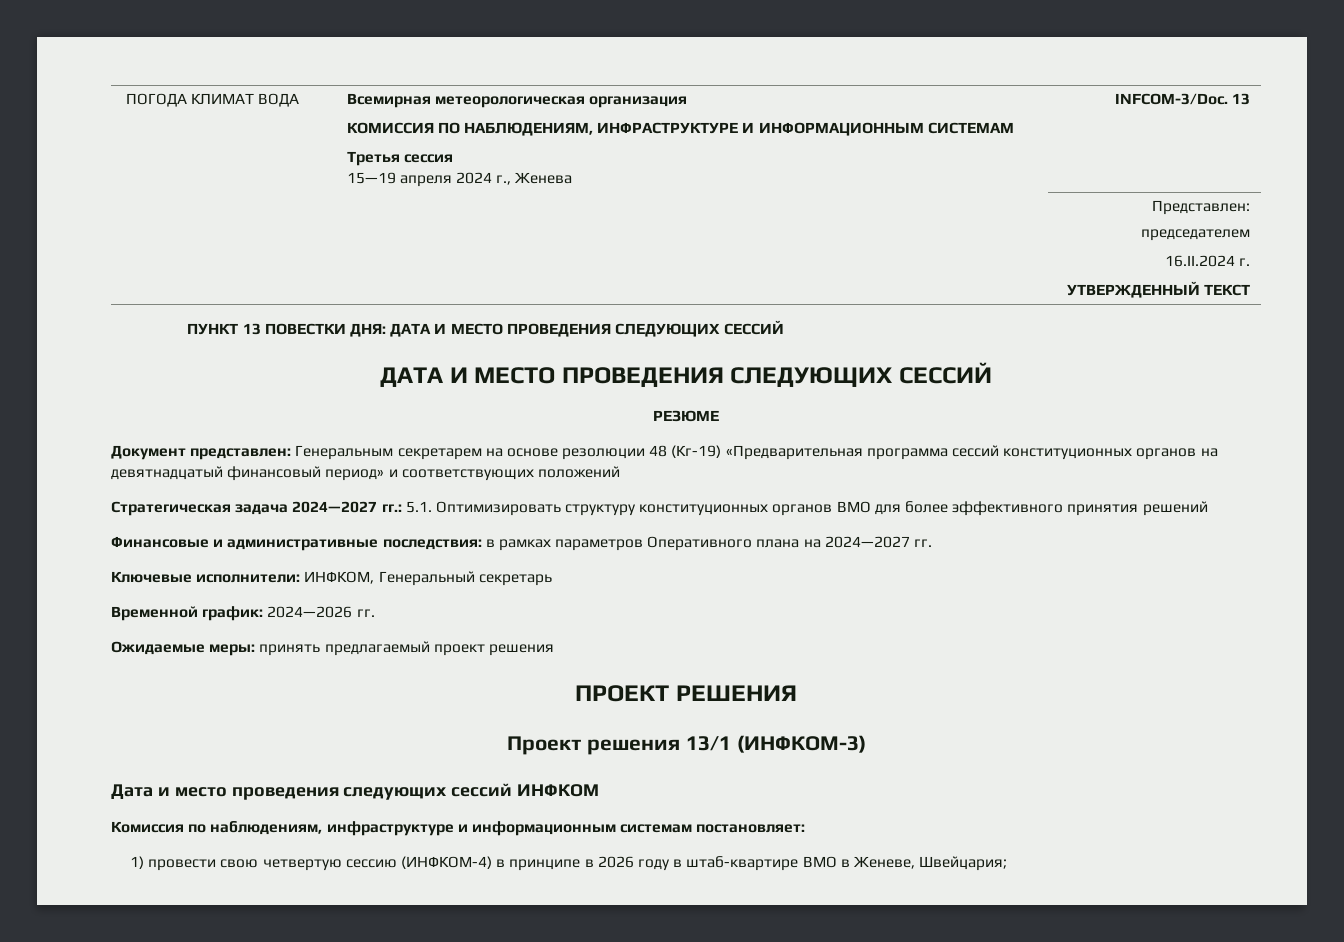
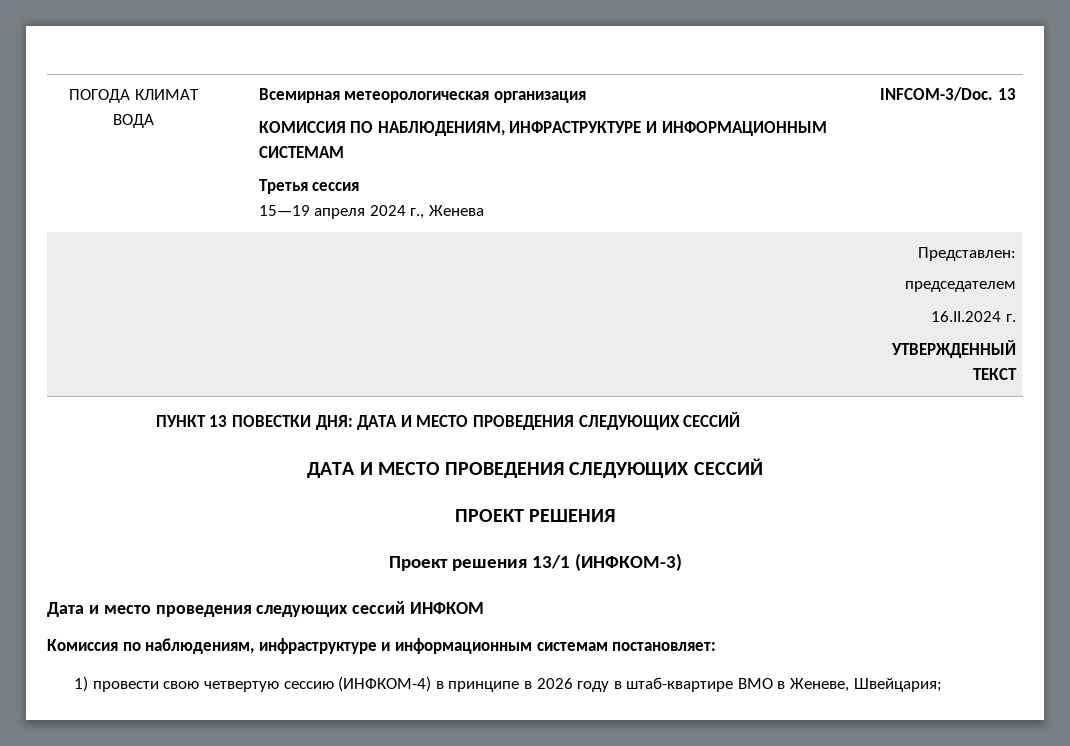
- РЕЗЮМЕ
- Документ представлен: Генеральным секретарем на основе резолюции 48 (Кг-19) «Предварительная программа сессий конституционных органов на девятнадцатый финансовый период» и соответствующих положений
- Стратегическая задача 2024—2027 гг.: 5.1. Оптимизировать структуру конституционных органов ВМО для более эффективного принятия решений
- Финансовые и административные последствия: в рамках параметров Оперативного плана на 2024—2027 гг.
- Ключевые исполнители: ИНФКОМ, Генеральный секретарь
- Временной график: 2024—2026 гг.
- Ожидаемые меры: принять предлагаемый проект решения

